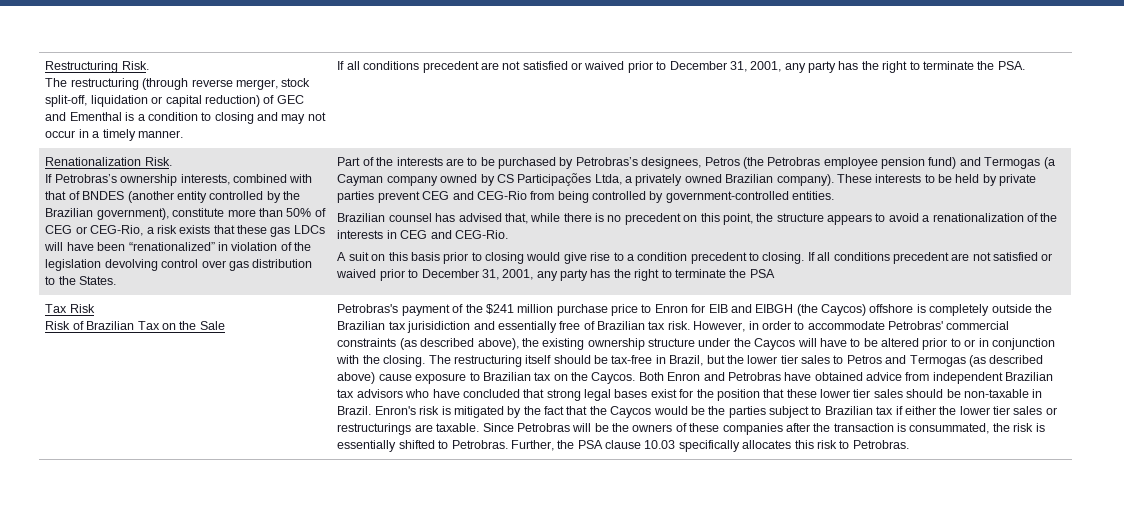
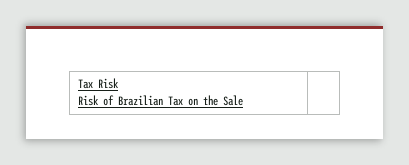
- Restructuring Risk.
- The restructuring (through reverse merger, stock split-off, liquidation or capital reduction) of GEC and Ementhal is a condition to closing and may not occur in a timely manner. | If all conditions precedent are not satisfied or waived prior to December 31, 2001, any party has the right to terminate the PSA.
- Renationalization Risk.
- If Petrobras’s ownership interests, combined with that of BNDES (another entity controlled by the Brazilian government), constitute more than 50% of CEG or CEG-Rio, a risk exists that these gas LDCs will have been “renationalized” in violation of the legislation devolving control over gas distribution to the States. | Part of the interests are to be purchased by Petrobras’s designees, Petros (the Petrobras employee pension fund) and Termogas (a Cayman company owned by CS Participações Ltda, a privately owned Brazilian company). These interests to be held by private parties prevent CEG and CEG-Rio from being controlled by government-controlled entities.
- Brazilian counsel has advised that, while there is no precedent on this point, the structure appears to avoid a renationalization of the interests in CEG and CEG-Rio.
- A suit on this basis prior to closing would give rise to a condition precedent to closing. If all conditions precedent are not satisfied or waived prior to December 31, 2001, any party has the right to terminate the PSA
- Petrobras's payment of the $241 million purchase price to Enron for EIB and EIBGH (the Caycos) offshore is completely outside the Brazilian tax jurisidiction and essentially free of Brazilian tax risk. However, in order to accommodate Petrobras' commercial constraints (as described above), the existing ownership structure under the Caycos will have to be altered prior to or in conjunction with the closing. The restructuring itself should be tax-free in Brazil, but the lower tier sales to Petros and Termogas (as described above) cause exposure to Brazilian tax on the Caycos. Both Enron and Petrobras have obtained advice from independent Brazilian tax advisors who have concluded that strong legal bases exist for the position that these lower tier sales should be non-taxable in Brazil. Enron's risk is mitigated by the fact that the Caycos would be the parties subject to Brazilian tax if either the lower tier sales or restructurings are taxable. Since Petrobras will be the owners of these companies after the transaction is consummated, the risk is essentially shifted to Petrobras. Further, the PSA clause 10.03 specifically allocates this risk to Petrobras.

